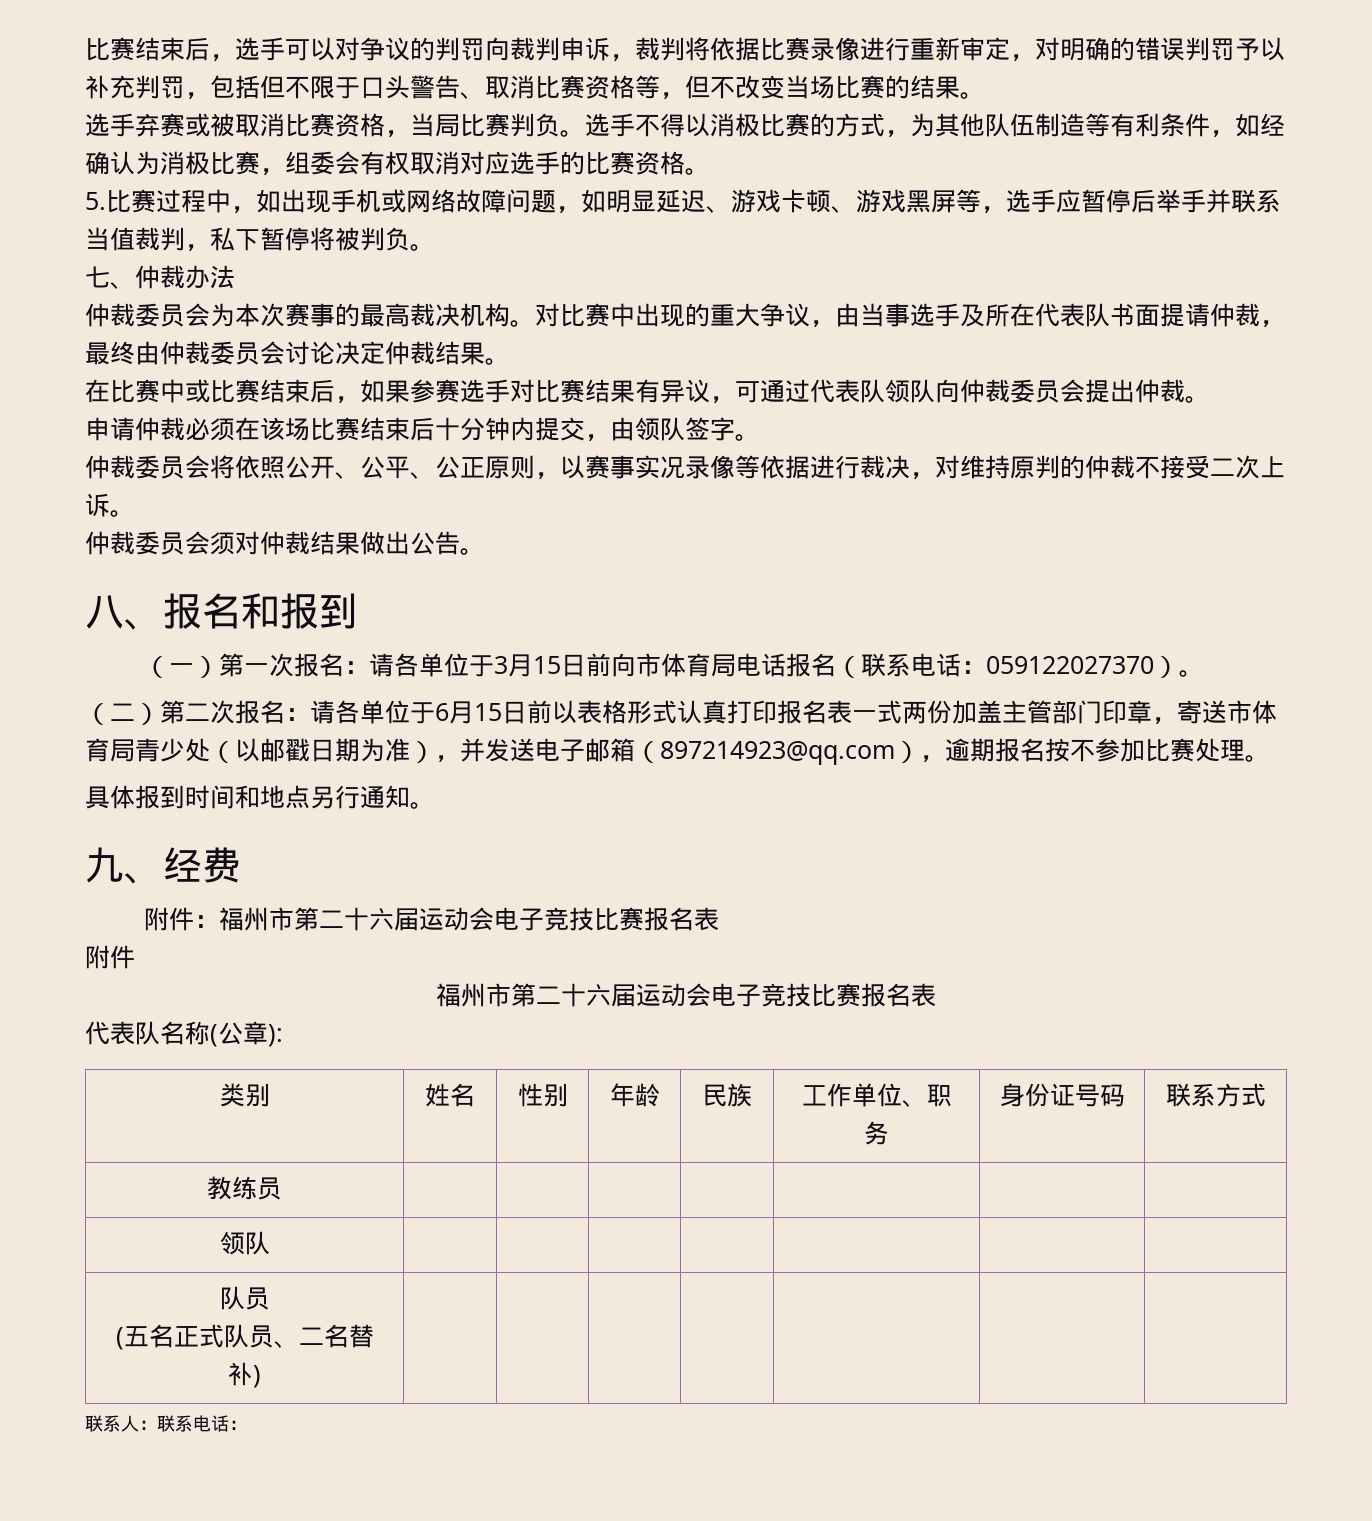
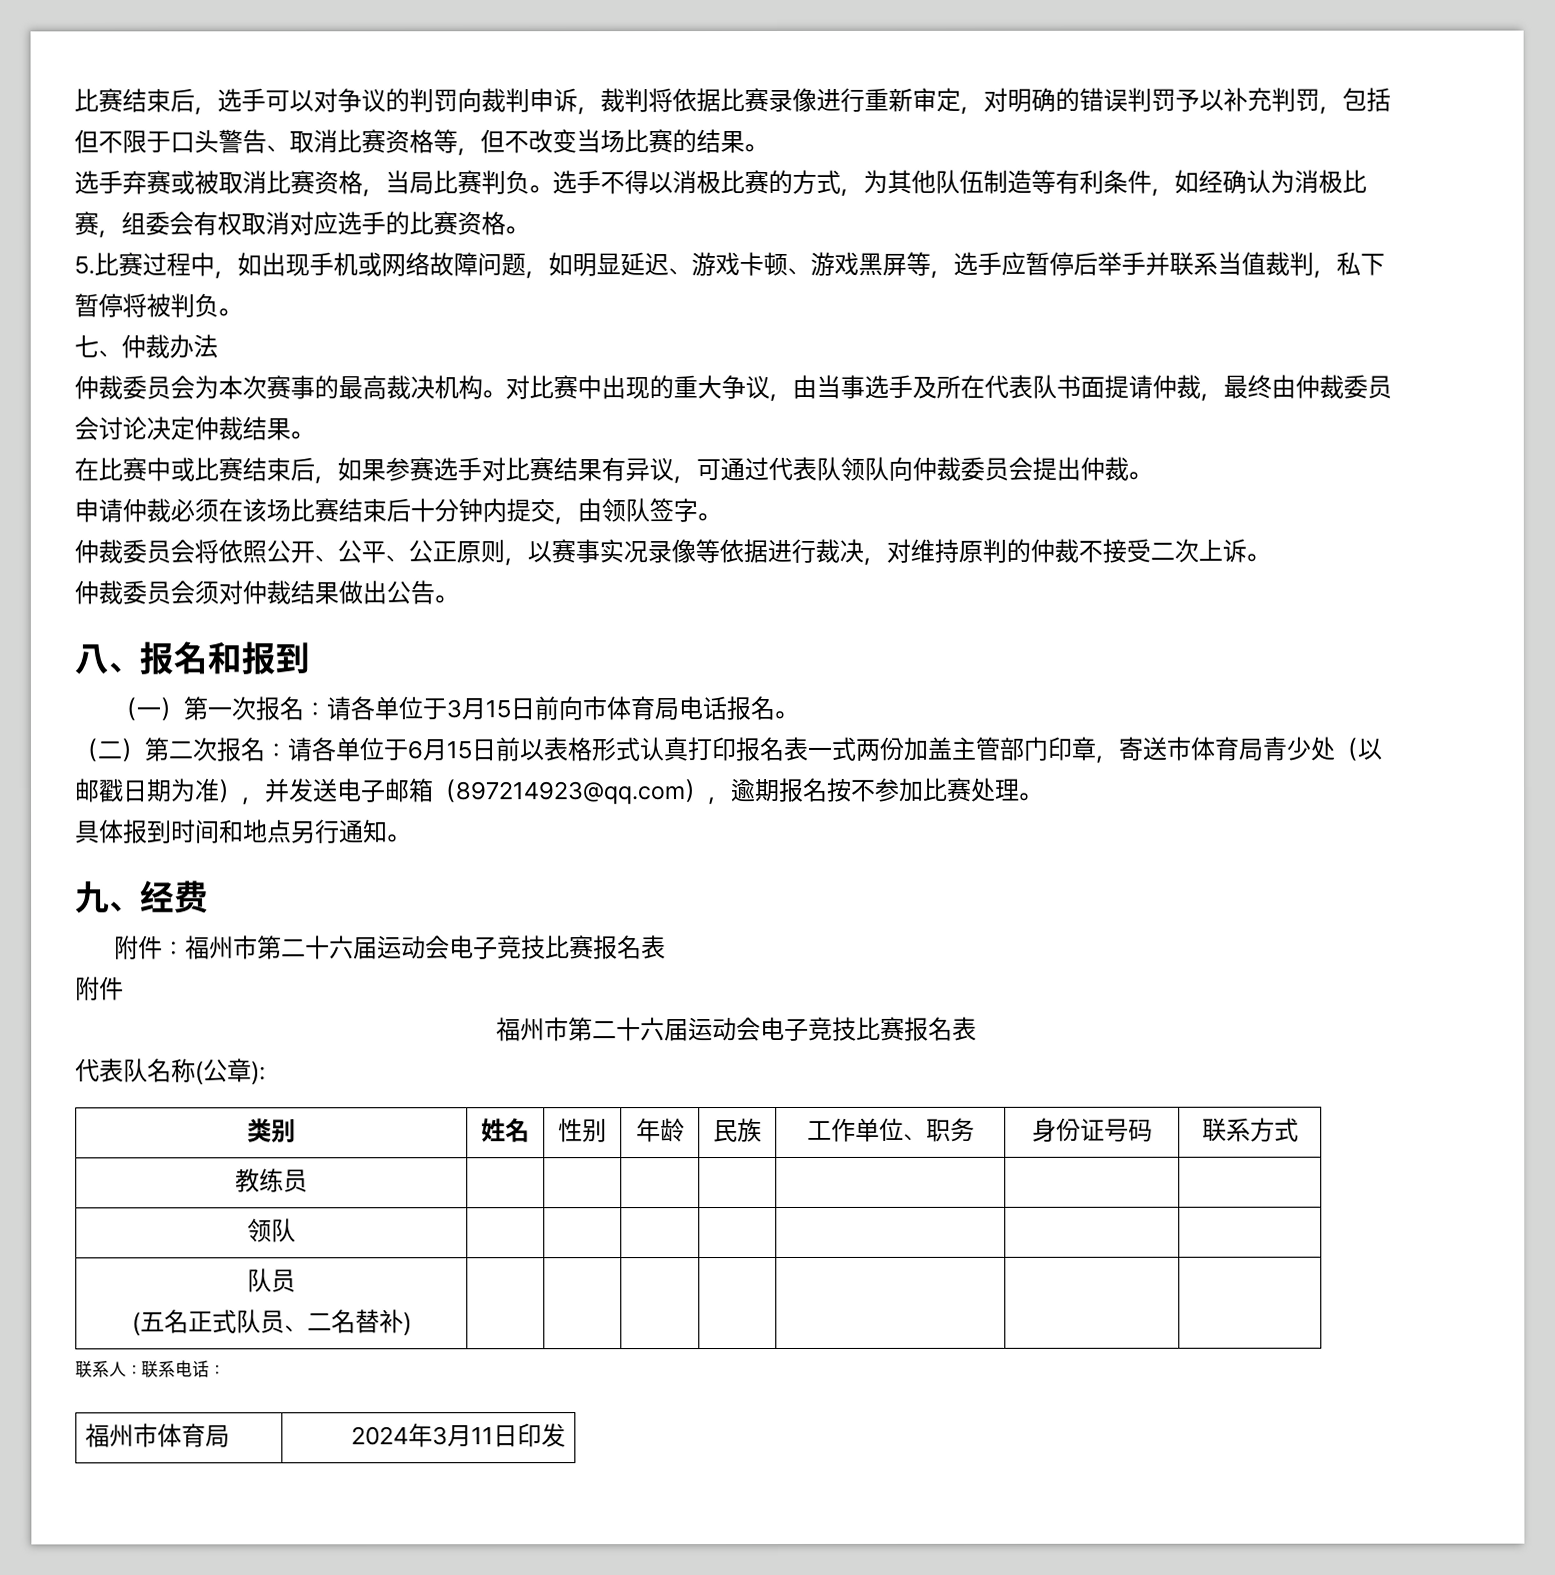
- （一）第一次报名：请各单位于3月15日前向市体育局电话报名（联系电话：059122027370）。
+ （一）第一次报名：请各单位于3月15日前向市体育局电话报名。
+ 福州市体育局 | 2024年3月11日印发

